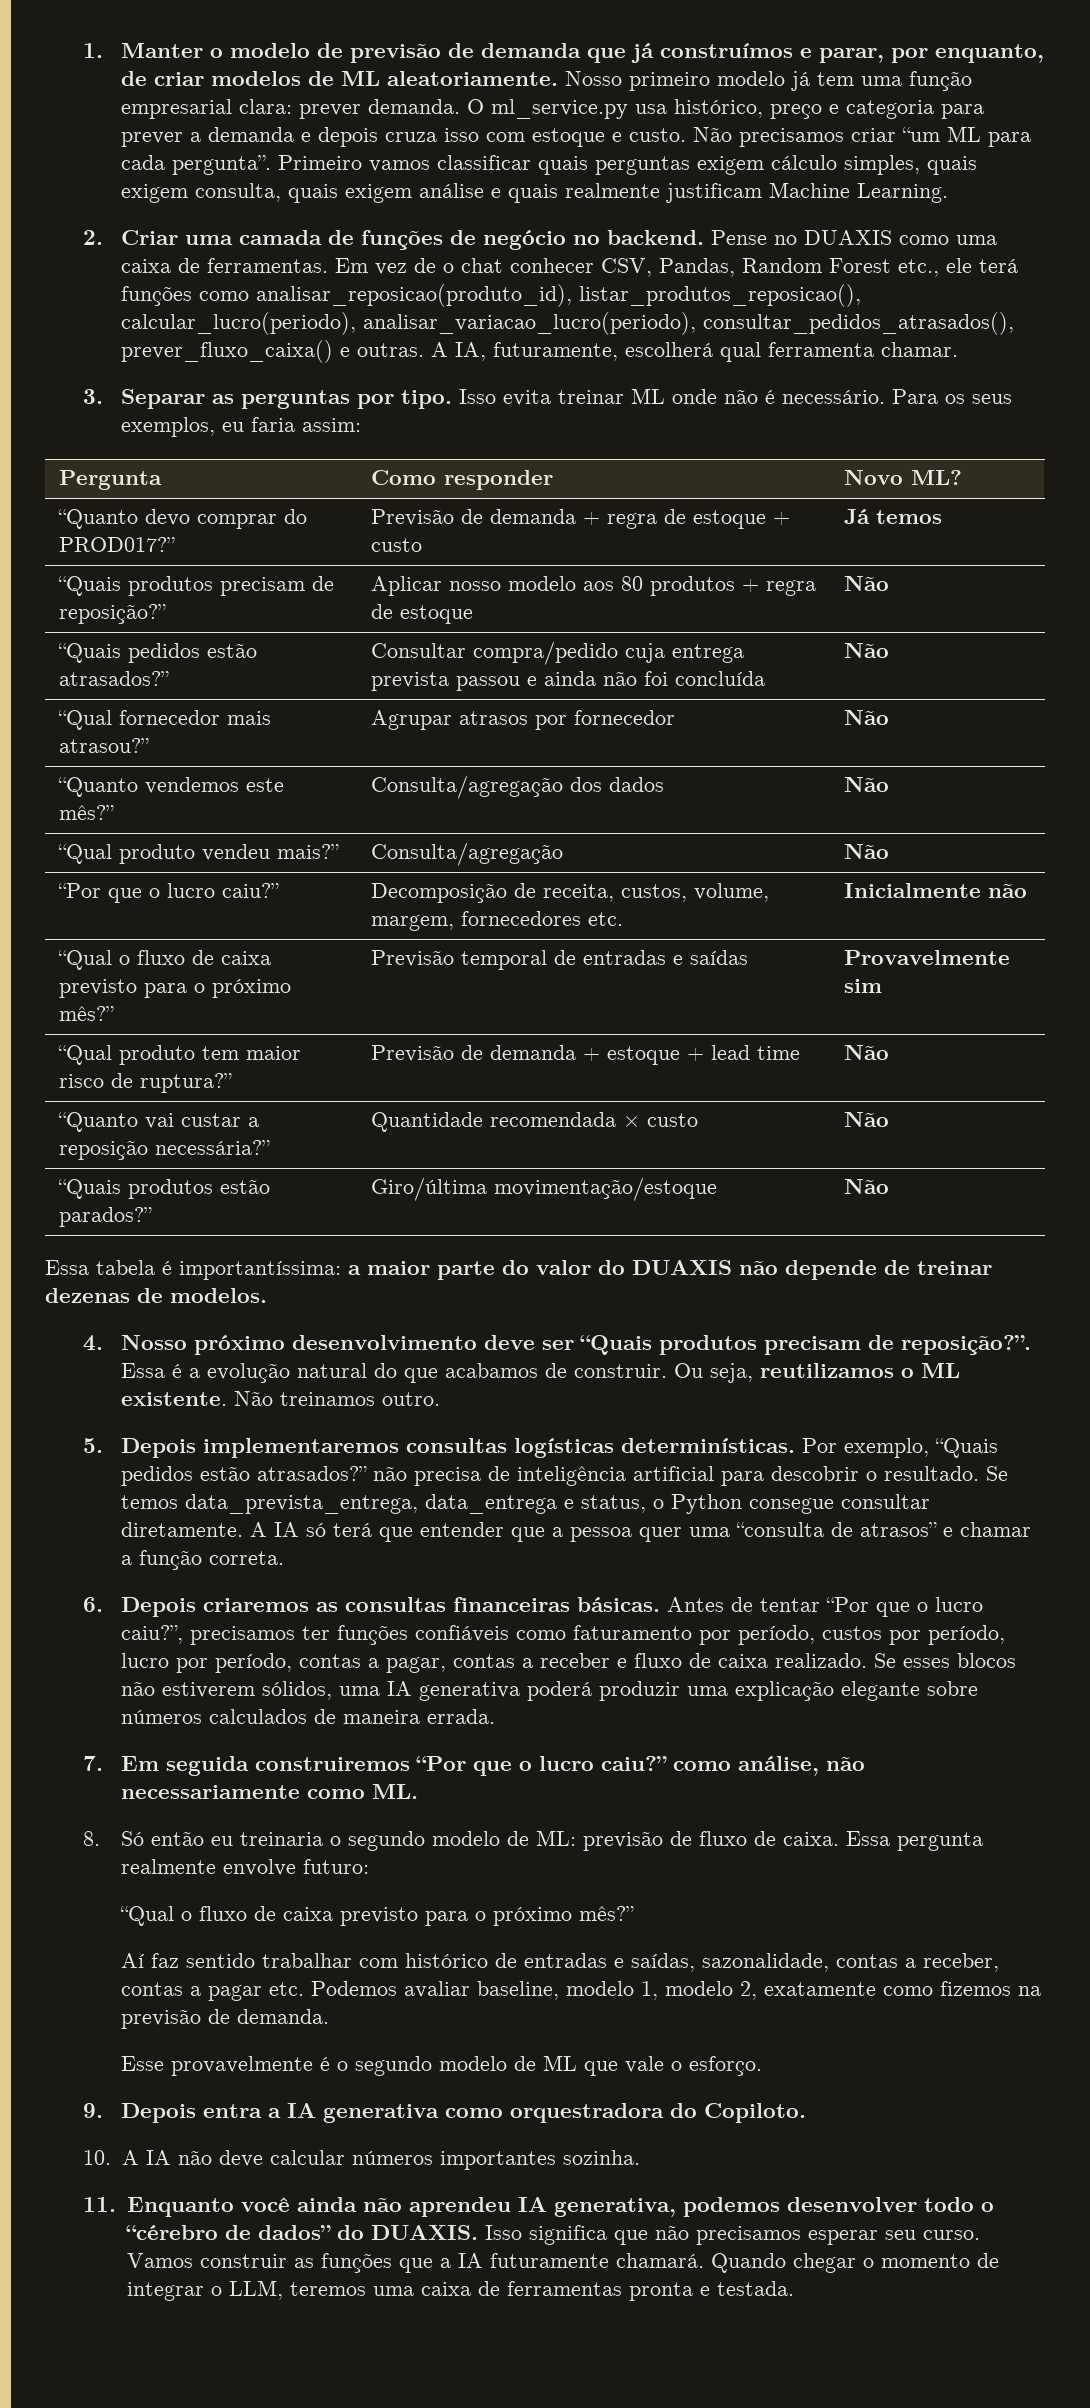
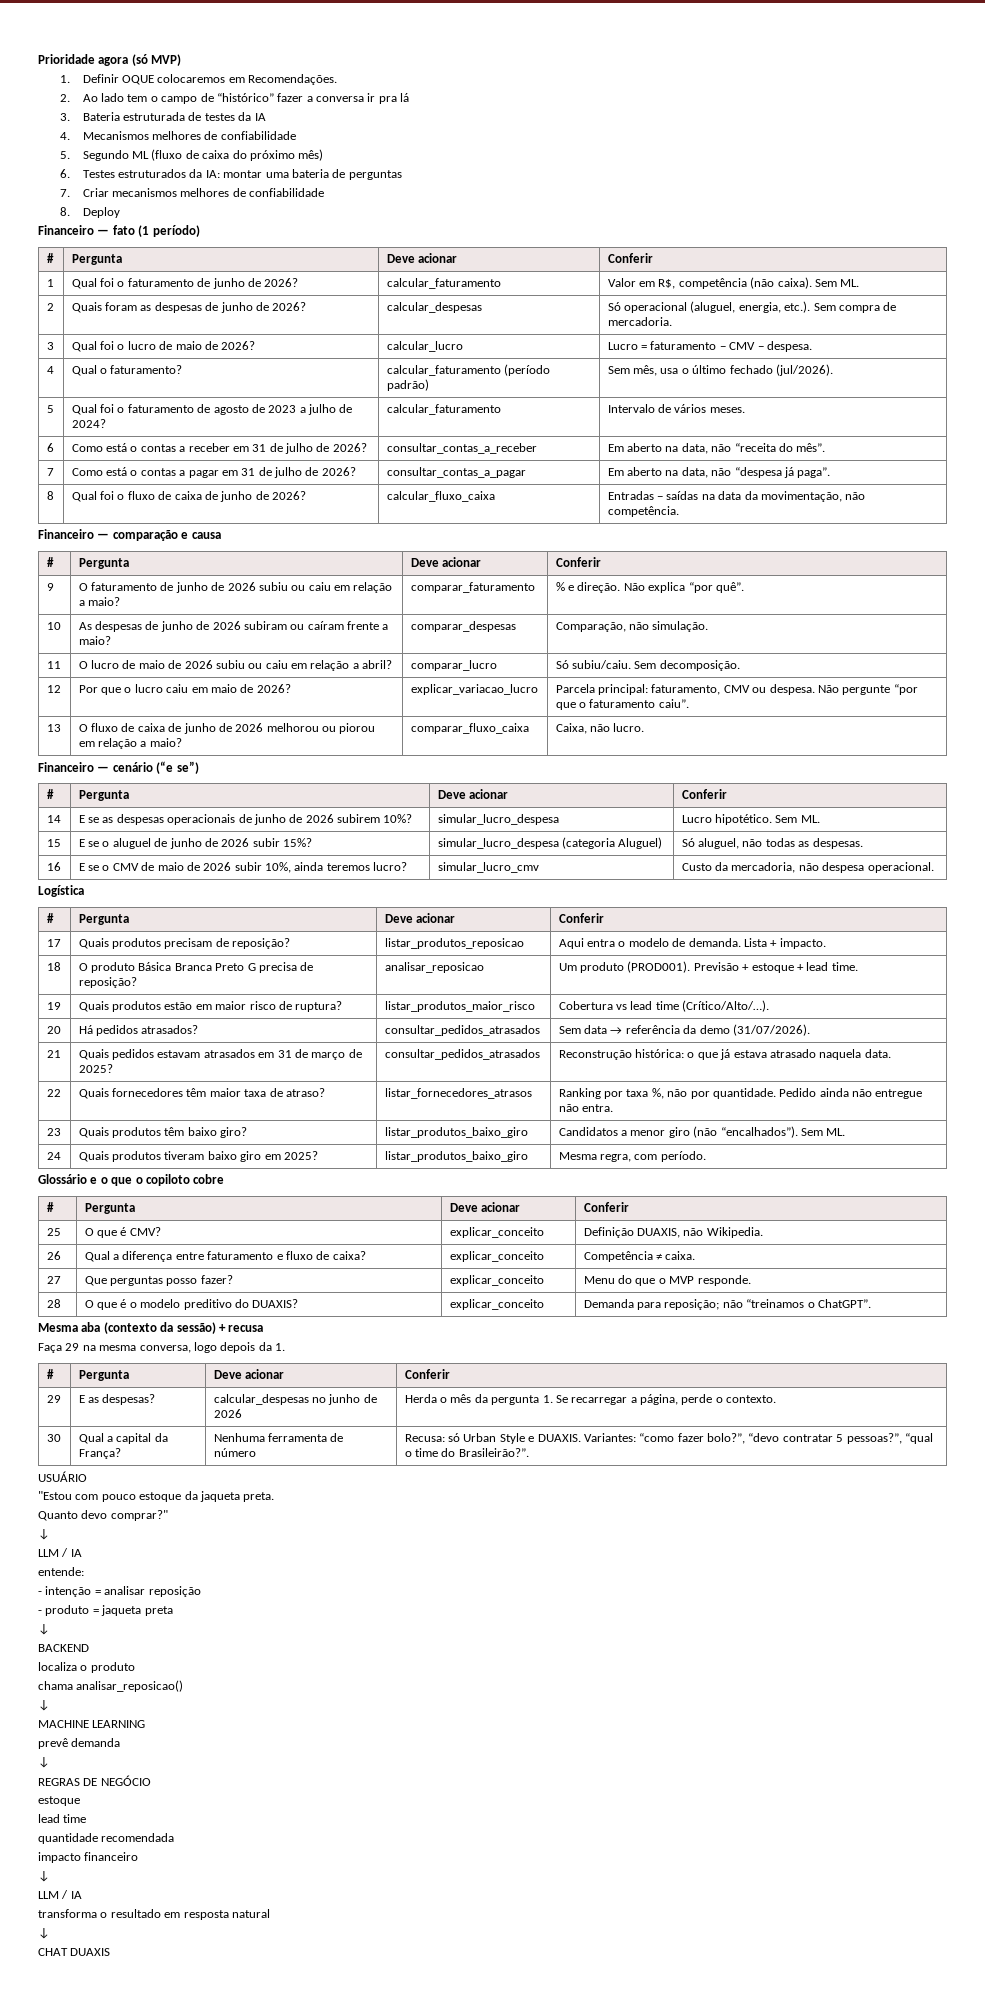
- 1. Manter o modelo de previsão de demanda que já construímos e parar, por enquanto, de criar modelos de ML aleatoriamente. Nosso primeiro modelo já tem uma função empresarial clara: prever demanda. O ml_service.py usa histórico, preço e categoria para prever a demanda e depois cruza isso com estoque e custo. Não precisamos criar “um ML para cada pergunta”. Primeiro vamos classificar quais perguntas exigem cálculo simples, quais exigem consulta, quais exigem análise e quais realmente justificam Machine Learning.
- 2. Criar uma camada de funções de negócio no backend. Pense no DUAXIS como uma caixa de ferramentas. Em vez de o chat conhecer CSV, Pandas, Random Forest etc., ele terá funções como analisar_reposicao(produto_id), listar_produtos_reposicao(), calcular_lucro(periodo), analisar_variacao_lucro(periodo), consultar_pedidos_atrasados(), prever_fluxo_caixa() e outras. A IA, futuramente, escolherá qual ferramenta chamar.
- 3. Separar as perguntas por tipo. Isso evita treinar ML onde não é necessário. Para os seus exemplos, eu faria assim:
- Pergunta | Como responder | Novo ML?
- “Quanto devo comprar do PROD017?” | Previsão de demanda + regra de estoque + custo | Já temos
- “Quais produtos precisam de reposição?” | Aplicar nosso modelo aos 80 produtos + regra de estoque | Não
- “Quais pedidos estão atrasados?” | Consultar compra/pedido cuja entrega prevista passou e ainda não foi concluída | Não
- “Qual fornecedor mais atrasou?” | Agrupar atrasos por fornecedor | Não
- “Quanto vendemos este mês?” | Consulta/agregação dos dados | Não
- “Qual produto vendeu mais?” | Consulta/agregação | Não
- “Por que o lucro caiu?” | Decomposição de receita, custos, volume, margem, fornecedores etc. | Inicialmente não
- “Qual o fluxo de caixa previsto para o próximo mês?” | Previsão temporal de entradas e saídas | Provavelmente sim
- “Qual produto tem maior risco de ruptura?” | Previsão de demanda + estoque + lead time | Não
- “Quanto vai custar a reposição necessária?” | Quantidade recomendada × custo | Não
- “Quais produtos estão parados?” | Giro/última movimentação/estoque | Não
- Essa tabela é importantíssima: a maior parte do valor do DUAXIS não depende de treinar dezenas de modelos.
- 4. Nosso próximo desenvolvimento deve ser “Quais produtos precisam de reposição?”. Essa é a evolução natural do que acabamos de construir. Ou seja, reutilizamos o ML existente. Não treinamos outro.
- 5. Depois implementaremos consultas logísticas determinísticas. Por exemplo, “Quais pedidos estão atrasados?” não precisa de inteligência artificial para descobrir o resultado. Se temos data_prevista_entrega, data_entrega e status, o Python consegue consultar diretamente. A IA só terá que entender que a pessoa quer uma “consulta de atrasos” e chamar a função correta.
- 6. Depois criaremos as consultas financeiras básicas. Antes de tentar “Por que o lucro caiu?”, precisamos ter funções confiáveis como faturamento por período, custos por período, lucro por período, contas a pagar, contas a receber e fluxo de caixa realizado. Se esses blocos não estiverem sólidos, uma IA generativa poderá produzir uma explicação elegante sobre números calculados de maneira errada.
- 7. Em seguida construiremos “Por que o lucro caiu?” como análise, não necessariamente como ML.
- 8. Só então eu treinaria o segundo modelo de ML: previsão de fluxo de caixa. Essa pergunta realmente envolve futuro:
- “Qual o fluxo de caixa previsto para o próximo mês?”
- Aí faz sentido trabalhar com histórico de entradas e saídas, sazonalidade, contas a receber, contas a pagar etc. Podemos avaliar baseline, modelo 1, modelo 2, exatamente como fizemos na previsão de demanda.
- Esse provavelmente é o segundo modelo de ML que vale o esforço.
- 9. Depois entra a IA generativa como orquestradora do Copiloto.
- 10. A IA não deve calcular números importantes sozinha.
- 11. Enquanto você ainda não aprendeu IA generativa, podemos desenvolver todo o “cérebro de dados” do DUAXIS. Isso significa que não precisamos esperar seu curso. Vamos construir as funções que a IA futuramente chamará. Quando chegar o momento de integrar o LLM, teremos uma caixa de ferramentas pronta e testada.
+ Prioridade agora (só MVP)
+ 1. Definir OQUE colocaremos em Recomendações.
+ 2. Ao lado tem o campo de “histórico” fazer a conversa ir pra lá
+ 3. Bateria estruturada de testes da IA
+ 4. Mecanismos melhores de confiabilidade
+ 5. Segundo ML (fluxo de caixa do próximo mês)
+ 6. Testes estruturados da IA: montar uma bateria de perguntas
+ 7. Criar mecanismos melhores de confiabilidade
+ 8. Deploy
+ Financeiro — fato (1 período)
+ # | Pergunta | Deve acionar | Conferir
+ 1 | Qual foi o faturamento de junho de 2026? | calcular_faturamento | Valor em R$, competência (não caixa). Sem ML.
+ 2 | Quais foram as despesas de junho de 2026? | calcular_despesas | Só operacional (aluguel, energia, etc.). Sem compra de mercadoria.
+ 3 | Qual foi o lucro de maio de 2026? | calcular_lucro | Lucro = faturamento − CMV − despesa.
+ 4 | Qual o faturamento? | calcular_faturamento (período padrão) | Sem mês, usa o último fechado (jul/2026).
+ 5 | Qual foi o faturamento de agosto de 2023 a julho de 2024? | calcular_faturamento | Intervalo de vários meses.
+ 6 | Como está o contas a receber em 31 de julho de 2026? | consultar_contas_a_receber | Em aberto na data, não “receita do mês”.
+ 7 | Como está o contas a pagar em 31 de julho de 2026? | consultar_contas_a_pagar | Em aberto na data, não “despesa já paga”.
+ 8 | Qual foi o fluxo de caixa de junho de 2026? | calcular_fluxo_caixa | Entradas − saídas na data da movimentação, não competência.
+ Financeiro — comparação e causa
+ # | Pergunta | Deve acionar | Conferir
+ 9 | O faturamento de junho de 2026 subiu ou caiu em relação a maio? | comparar_faturamento | % e direção. Não explica “por quê”.
+ 10 | As despesas de junho de 2026 subiram ou caíram frente a maio? | comparar_despesas | Comparação, não simulação.
+ 11 | O lucro de maio de 2026 subiu ou caiu em relação a abril? | comparar_lucro | Só subiu/caiu. Sem decomposição.
+ 12 | Por que o lucro caiu em maio de 2026? | explicar_variacao_lucro | Parcela principal: faturamento, CMV ou despesa. Não pergunte “por que o faturamento caiu”.
+ 13 | O fluxo de caixa de junho de 2026 melhorou ou piorou em relação a maio? | comparar_fluxo_caixa | Caixa, não lucro.
+ Financeiro — cenário (“e se”)
+ # | Pergunta | Deve acionar | Conferir
+ 14 | E se as despesas operacionais de junho de 2026 subirem 10%? | simular_lucro_despesa | Lucro hipotético. Sem ML.
+ 15 | E se o aluguel de junho de 2026 subir 15%? | simular_lucro_despesa (categoria Aluguel) | Só aluguel, não todas as despesas.
+ 16 | E se o CMV de maio de 2026 subir 10%, ainda teremos lucro? | simular_lucro_cmv | Custo da mercadoria, não despesa operacional.
+ Logística
+ # | Pergunta | Deve acionar | Conferir
+ 17 | Quais produtos precisam de reposição? | listar_produtos_reposicao | Aqui entra o modelo de demanda. Lista + impacto.
+ 18 | O produto Básica Branca Preto G precisa de reposição? | analisar_reposicao | Um produto (PROD001). Previsão + estoque + lead time.
+ 19 | Quais produtos estão em maior risco de ruptura? | listar_produtos_maior_risco | Cobertura vs lead time (Crítico/Alto/…).
+ 20 | Há pedidos atrasados? | consultar_pedidos_atrasados | Sem data → referência da demo (31/07/2026).
+ 21 | Quais pedidos estavam atrasados em 31 de março de 2025? | consultar_pedidos_atrasados | Reconstrução histórica: o que já estava atrasado naquela data.
+ 22 | Quais fornecedores têm maior taxa de atraso? | listar_fornecedores_atrasos | Ranking por taxa %, não por quantidade. Pedido ainda não entregue não entra.
+ 23 | Quais produtos têm baixo giro? | listar_produtos_baixo_giro | Candidatos a menor giro (não “encalhados”). Sem ML.
+ 24 | Quais produtos tiveram baixo giro em 2025? | listar_produtos_baixo_giro | Mesma regra, com período.
+ Glossário e o que o copiloto cobre
+ # | Pergunta | Deve acionar | Conferir
+ 25 | O que é CMV? | explicar_conceito | Definição DUAXIS, não Wikipedia.
+ 26 | Qual a diferença entre faturamento e fluxo de caixa? | explicar_conceito | Competência ≠ caixa.
+ 27 | Que perguntas posso fazer? | explicar_conceito | Menu do que o MVP responde.
+ 28 | O que é o modelo preditivo do DUAXIS? | explicar_conceito | Demanda para reposição; não “treinamos o ChatGPT”.
+ Mesma aba (contexto da sessão) + recusa
+ Faça 29 na mesma conversa, logo depois da 1.
+ # | Pergunta | Deve acionar | Conferir
+ 29 | E as despesas? | calcular_despesas no junho de 2026 | Herda o mês da pergunta 1. Se recarregar a página, perde o contexto.
+ 30 | Qual a capital da França? | Nenhuma ferramenta de número | Recusa: só Urban Style e DUAXIS. Variantes: “como fazer bolo?”, “devo contratar 5 pessoas?”, “qual o time do Brasileirão?”.
+ USUÁRIO
+ "Estou com pouco estoque da jaqueta preta.
+ Quanto devo comprar?"
+ ↓
+ LLM / IA
+ entende:
+ - intenção = analisar reposição
+ - produto = jaqueta preta
+ ↓
+ BACKEND
+ localiza o produto
+ chama analisar_reposicao()
+ ↓
+ MACHINE LEARNING
+ prevê demanda
+ ↓
+ REGRAS DE NEGÓCIO
+ estoque
+ lead time
+ quantidade recomendada
+ impacto financeiro
+ ↓
+ LLM / IA
+ transforma o resultado em resposta natural
+ ↓
+ CHAT DUAXIS

